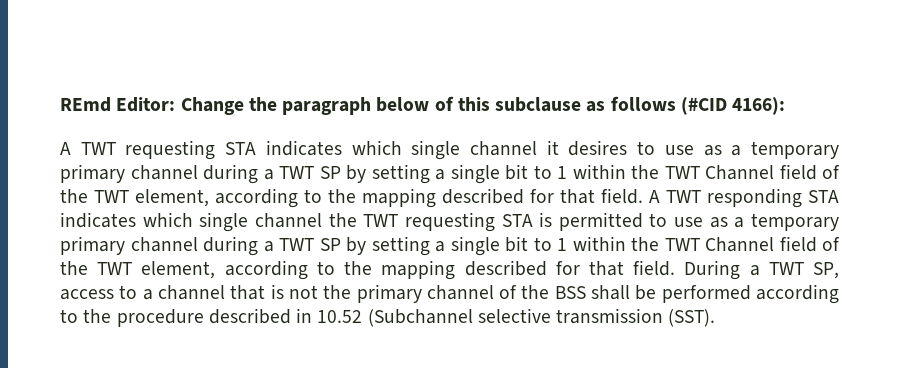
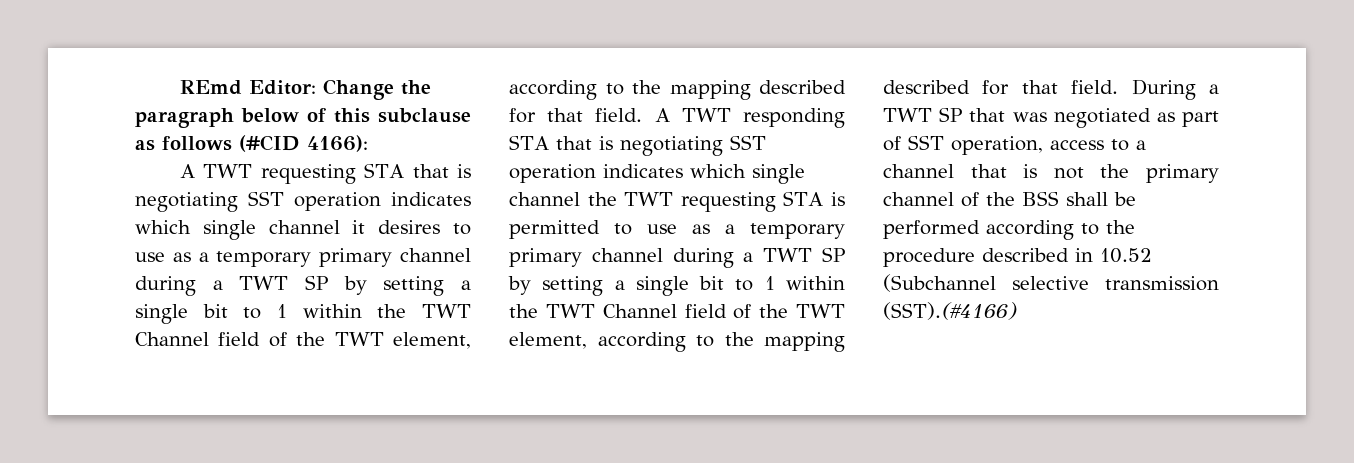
- A TWT requesting STA indicates which single channel it desires to use as a temporary primary channel during a TWT SP by setting a single bit to 1 within the TWT Channel field of the TWT element, according to the mapping described for that field.
+ A TWT requesting STA that is negotiating SST operation indicates which single channel it desires to use as a temporary primary channel during a TWT SP by setting a single bit to 1 within the TWT Channel field of the TWT element, according to the mapping described for that field.
- A TWT responding STA indicates which single channel the TWT requesting STA is permitted to use as a temporary primary channel during a TWT SP by setting a single bit to 1 within the TWT Channel field of the TWT element, according to the mapping described for that field.
+ A TWT responding STA that is negotiating SST operation indicates which single channel the TWT requesting STA is permitted to use as a temporary primary channel during a TWT SP by setting a single bit to 1 within the TWT Channel field of the TWT element, according to the mapping described for that field.
- During a TWT SP, access to a channel that is not the primary channel of the BSS shall be performed according to the procedure described in 10.52 (Subchannel selective transmission (SST).
+ During a TWT SP that was negotiated as part of SST operation, access to a channel that is not the primary channel of the BSS shall be performed according to the procedure described in 10.52 (Subchannel selective transmission (SST).(#4166)

